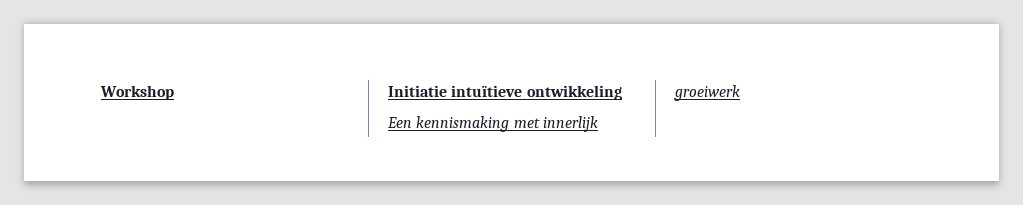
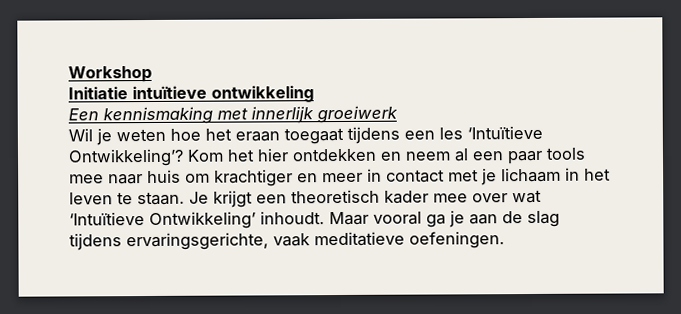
+ Wil je weten hoe het eraan toegaat tijdens een les ‘Intuïtieve Ontwikkeling’? Kom het hier ontdekken en neem al een paar tools mee naar huis om krachtiger en meer in contact met je lichaam in het leven te staan. Je krijgt een theoretisch kader mee over wat ‘Intuïtieve Ontwikkeling’ inhoudt. Maar vooral ga je aan de slag tijdens ervaringsgerichte, vaak meditatieve oefeningen.

